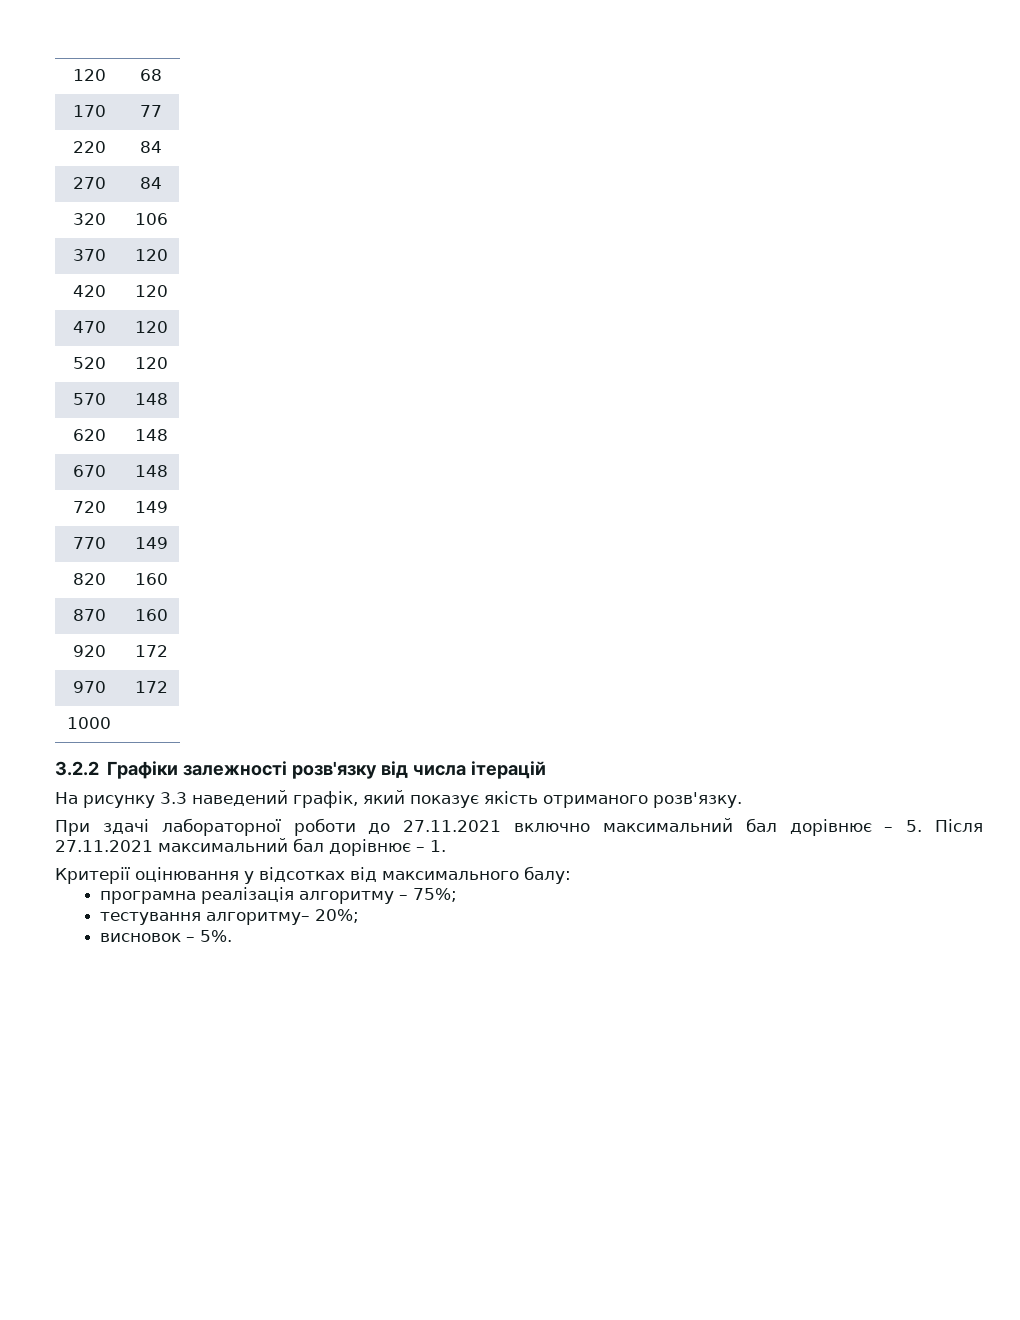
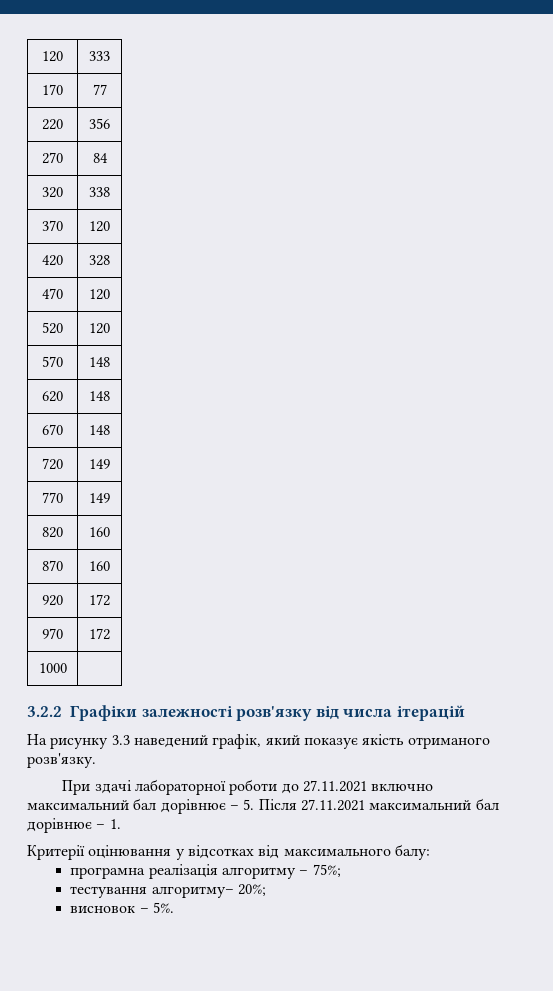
- 120 | 68
+ 120 | 333
- 220 | 84
+ 220 | 356
- 320 | 106
+ 320 | 338
- 420 | 120
+ 420 | 328

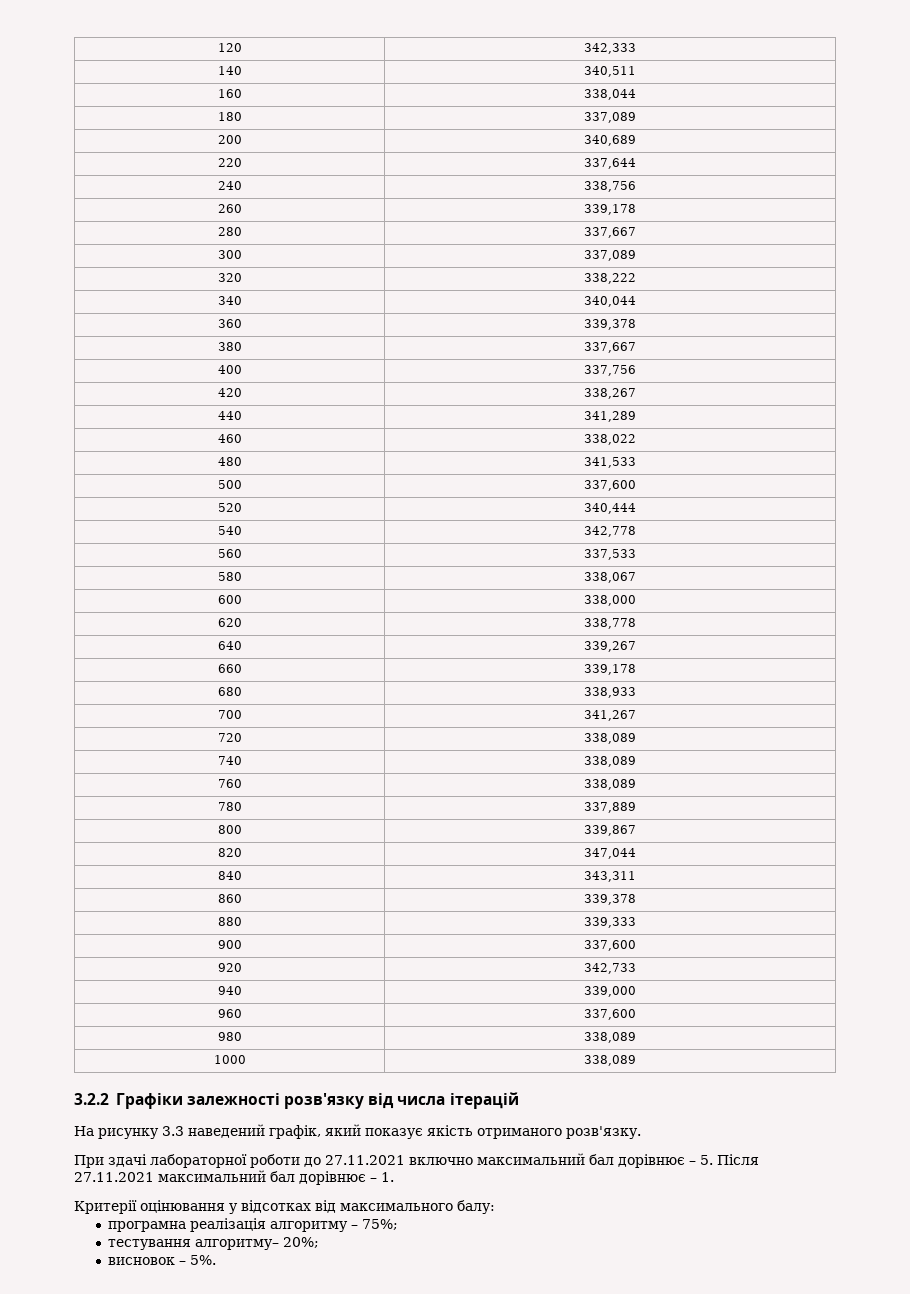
- 120 | 333
- 170 | 77
- 220 | 356
- 270 | 84
- 320 | 338
- 370 | 120
- 420 | 328
- 470 | 120
- 520 | 120
- 570 | 148
- 620 | 148
- 670 | 148
- 720 | 149
- 770 | 149
- 820 | 160
- 870 | 160
- 920 | 172
- 970 | 172
+ 120 | 342,333
+ 140 | 340,511
+ 160 | 338,044
+ 180 | 337,089
+ 200 | 340,689
+ 220 | 337,644
+ 240 | 338,756
+ 260 | 339,178
+ 280 | 337,667
+ 300 | 337,089
+ 320 | 338,222
+ 340 | 340,044
+ 360 | 339,378
+ 380 | 337,667
+ 400 | 337,756
+ 420 | 338,267
+ 440 | 341,289
+ 460 | 338,022
+ 480 | 341,533
+ 500 | 337,600
+ 520 | 340,444
+ 540 | 342,778
+ 560 | 337,533
+ 580 | 338,067
+ 600 | 338,000
+ 620 | 338,778
+ 640 | 339,267
+ 660 | 339,178
+ 680 | 338,933
+ 700 | 341,267
+ 720 | 338,089
+ 740 | 338,089
+ 760 | 338,089
+ 780 | 337,889
+ 800 | 339,867
+ 820 | 347,044
+ 840 | 343,311
+ 860 | 339,378
+ 880 | 339,333
+ 900 | 337,600
+ 920 | 342,733
+ 940 | 339,000
+ 960 | 337,600
+ 980 | 338,089
- 1000 |
+ 1000 | 338,089

